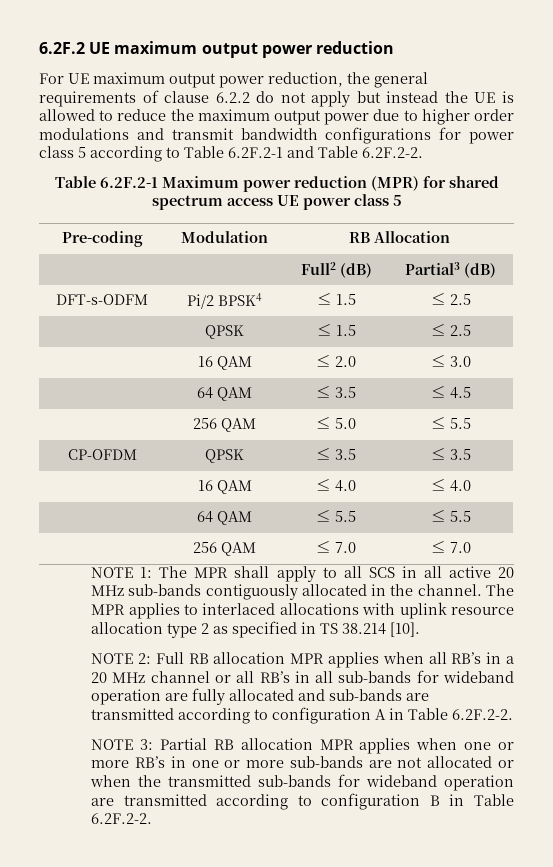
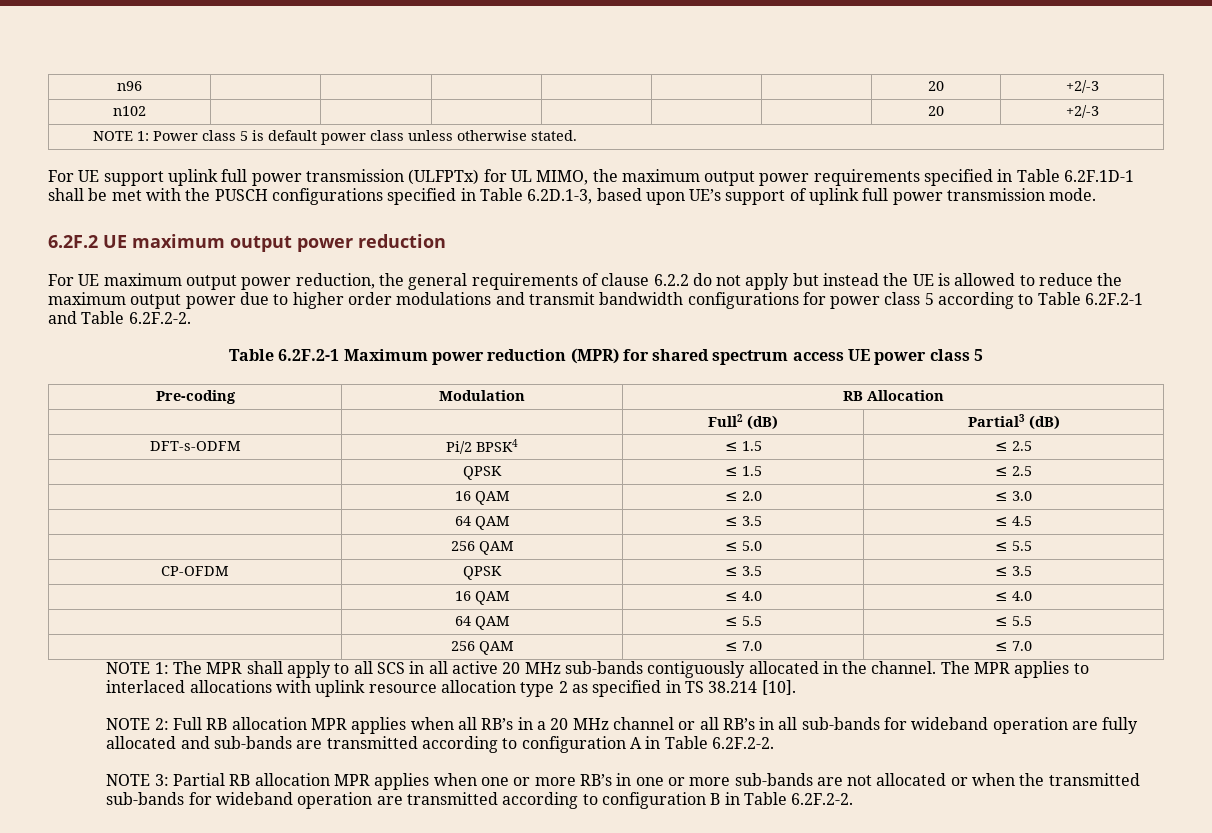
+ n96 | | | | | | | 20 | +2/-3
+ n102 | | | | | | | 20 | +2/-3
+ NOTE 1: Power class 5 is default power class unless otherwise stated.
+ For UE support uplink full power transmission (ULFPTx) for UL MIMO, the maximum output power requirements specified in Table 6.2F.1D-1 shall be met with the PUSCH configurations specified in Table 6.2D.1-3, based upon UE’s support of uplink full power transmission mode.

